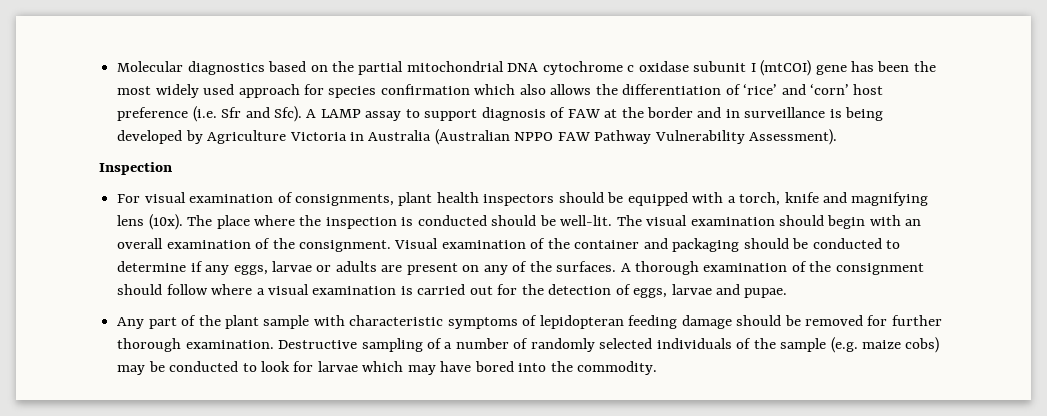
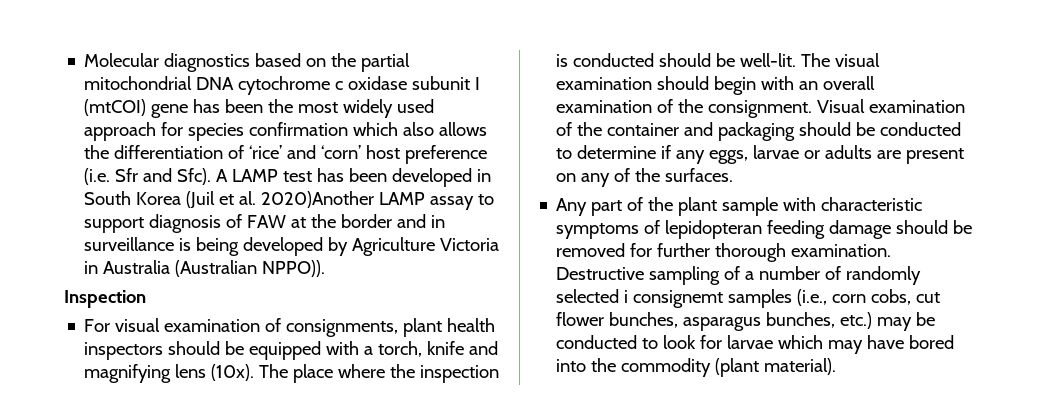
- A LAMP assay to support diagnosis of FAW at the border and in surveillance is being developed by Agriculture Victoria in Australia (Australian NPPO FAW Pathway Vulnerability Assessment).
+ A LAMP test has been developed in South Korea (Juil et al. 2020)Another LAMP assay to support diagnosis of FAW at the border and in surveillance is being developed by Agriculture Victoria in Australia (Australian NPPO)).
- A thorough examination of the consignment should follow where a visual examination is carried out for the detection of eggs, larvae and pupae.
- Destructive sampling of a number of randomly selected individuals of the sample (e.g. maize cobs) may be conducted to look for larvae which may have bored into the commodity.
+ Destructive sampling of a number of randomly selected i consignemt samples (i.e., corn cobs, cut flower bunches, asparagus bunches, etc.) may be conducted to look for larvae which may have bored into the commodity (plant material).

